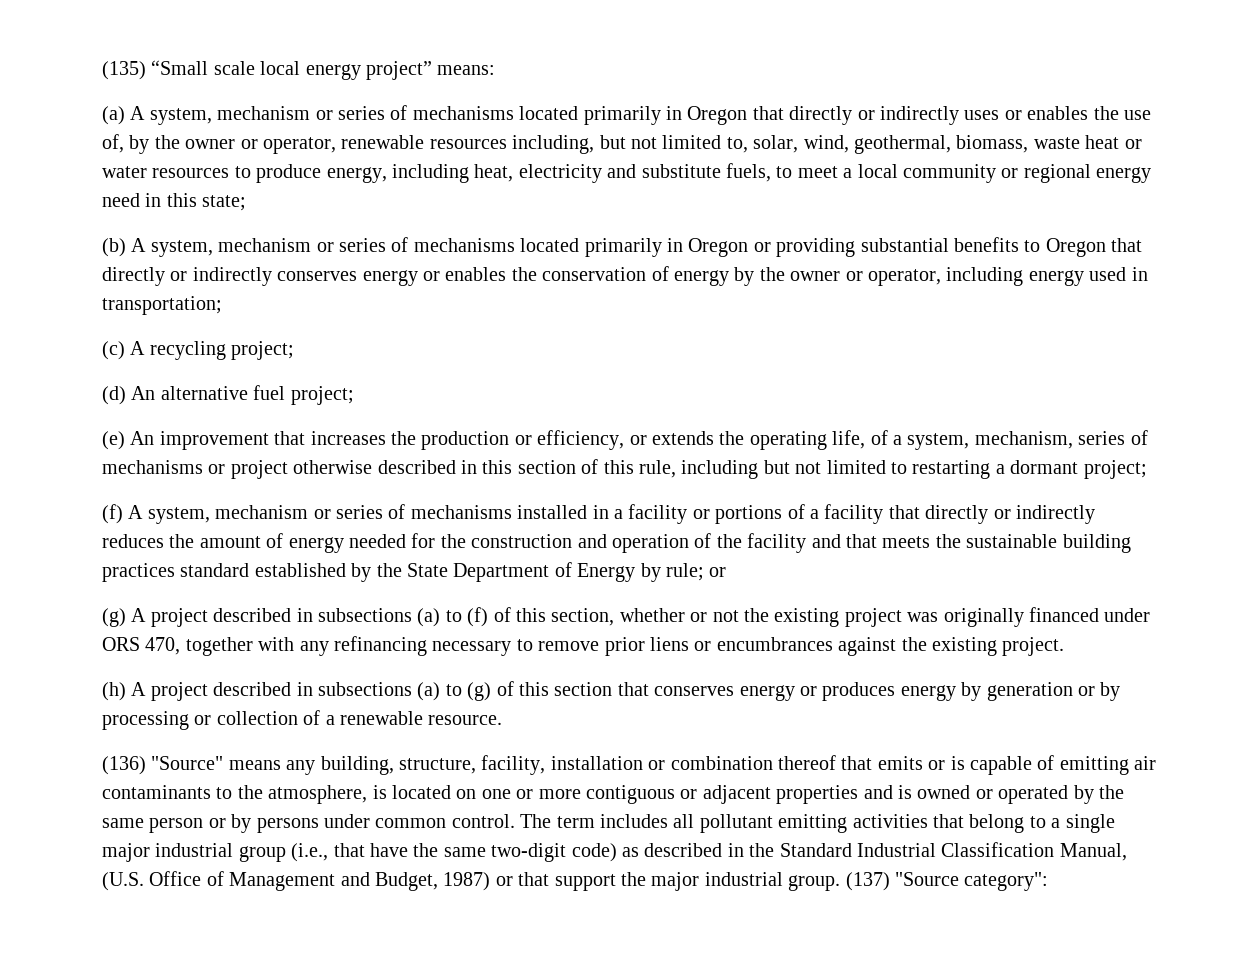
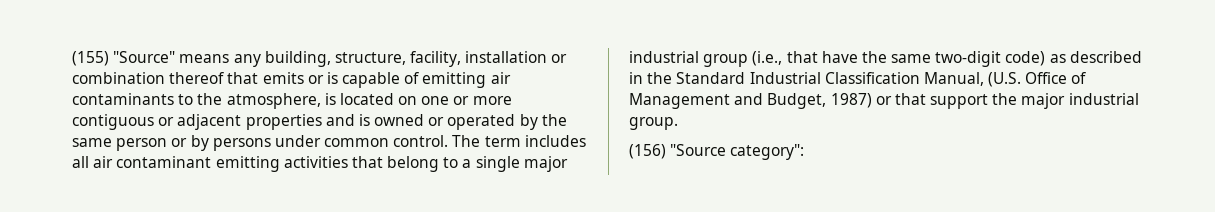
- (135) “Small scale local energy project” means:
- (a) A system, mechanism or series of mechanisms located primarily in Oregon that directly or indirectly uses or enables the use of, by the owner or operator, renewable resources including, but not limited to, solar, wind, geothermal, biomass, waste heat or water resources to produce energy, including heat, electricity and substitute fuels, to meet a local community or regional energy need in this state;
- (b) A system, mechanism or series of mechanisms located primarily in Oregon or providing substantial benefits to Oregon that directly or indirectly conserves energy or enables the conservation of energy by the owner or operator, including energy used in transportation;
- (c) A recycling project;
- (d) An alternative fuel project;
- (e) An improvement that increases the production or efficiency, or extends the operating life, of a system, mechanism, series of mechanisms or project otherwise described in this section of this rule, including but not limited to restarting a dormant project;
- (f) A system, mechanism or series of mechanisms installed in a facility or portions of a facility that directly or indirectly reduces the amount of energy needed for the construction and operation of the facility and that meets the sustainable building practices standard established by the State Department of Energy by rule; or
- (g) A project described in subsections (a) to (f) of this section, whether or not the existing project was originally financed under ORS 470, together with any refinancing necessary to remove prior liens or encumbrances against the existing project.
- (h) A project described in subsections (a) to (g) of this section that conserves energy or produces energy by generation or by processing or collection of a renewable resource.
- (136) "Source" means any building, structure, facility, installation or combination thereof that emits or is capable of emitting air contaminants to the atmosphere, is located on one or more contiguous or adjacent properties and is owned or operated by the same person or by persons under common control.
+ (155) "Source" means any building, structure, facility, installation or combination thereof that emits or is capable of emitting air contaminants to the atmosphere, is located on one or more contiguous or adjacent properties and is owned or operated by the same person or by persons under common control.
- The term includes all pollutant emitting activities that belong to a single major industrial group (i.e., that have the same two-digit code) as described in the Standard Industrial Classification Manual, (U.S. Office of Management and Budget, 1987) or that support the major industrial group. (137) "Source category":
+ The term includes all air contaminant emitting activities that belong to a single major industrial group (i.e., that have the same two-digit code) as described in the Standard Industrial Classification Manual, (U.S. Office of Management and Budget, 1987) or that support the major industrial group.
+ (156) "Source category":

